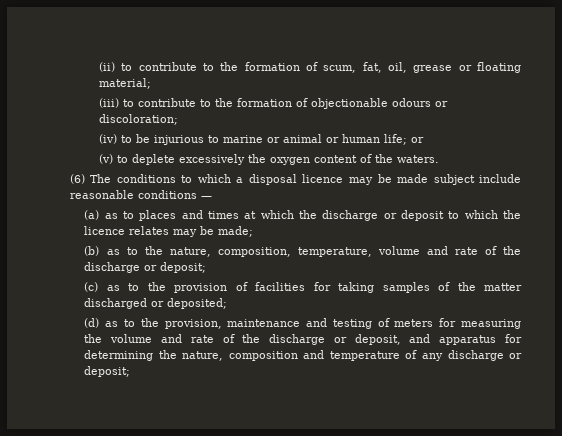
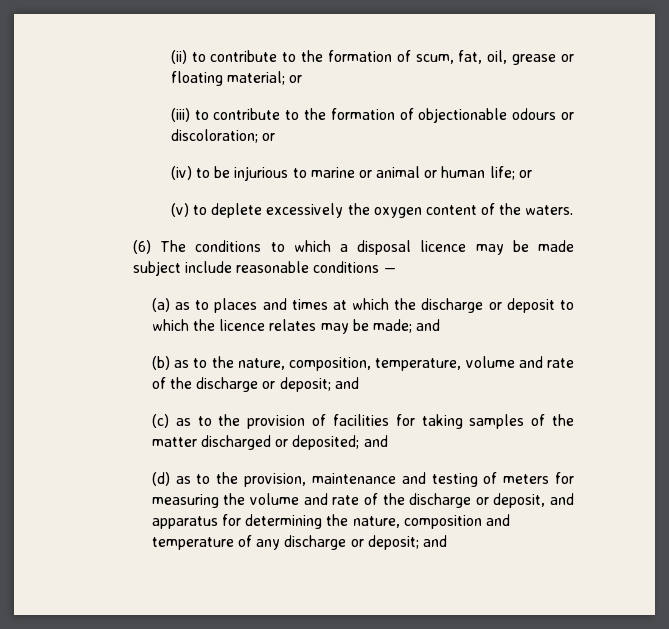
- (ii) to contribute to the formation of scum, fat, oil, grease or floating material;
+ (ii) to contribute to the formation of scum, fat, oil, grease or floating material; or
- (iii) to contribute to the formation of objectionable odours or discoloration;
+ (iii) to contribute to the formation of objectionable odours or discoloration; or
- (a) as to places and times at which the discharge or deposit to which the licence relates may be made;
+ (a) as to places and times at which the discharge or deposit to which the licence relates may be made; and
- (b) as to the nature, composition, temperature, volume and rate of the discharge or deposit;
+ (b) as to the nature, composition, temperature, volume and rate of the discharge or deposit; and
- (c) as to the provision of facilities for taking samples of the matter discharged or deposited;
+ (c) as to the provision of facilities for taking samples of the matter discharged or deposited; and
- (d) as to the provision, maintenance and testing of meters for measuring the volume and rate of the discharge or deposit, and apparatus for determining the nature, composition and temperature of any discharge or deposit;
+ (d) as to the provision, maintenance and testing of meters for measuring the volume and rate of the discharge or deposit, and apparatus for determining the nature, composition and temperature of any discharge or deposit; and

